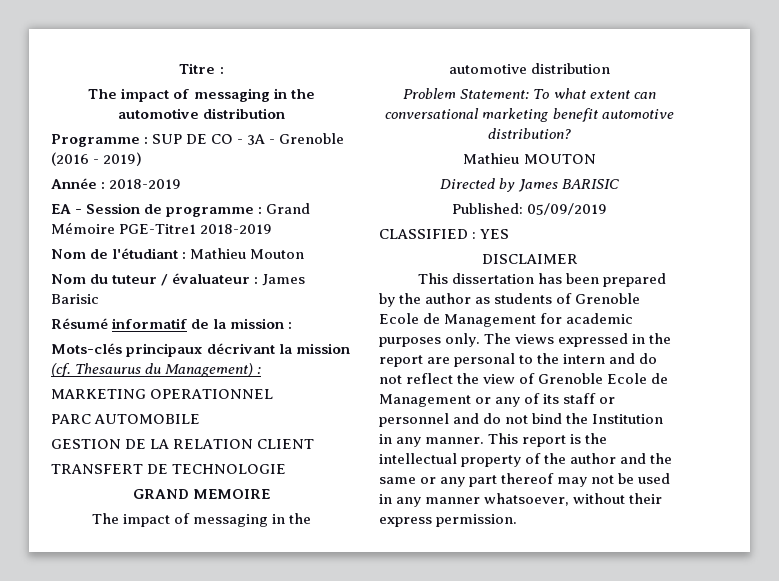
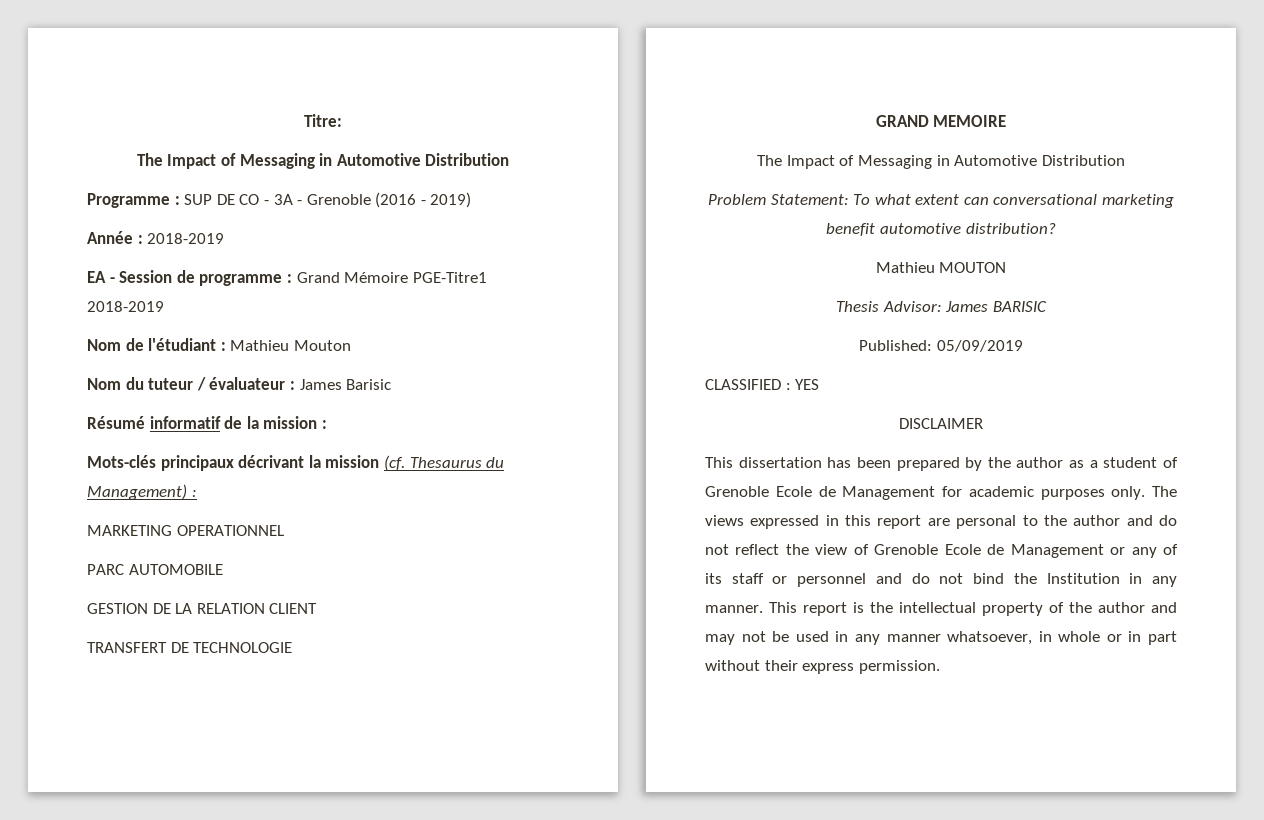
- Titre :
- The impact of messaging in the automotive distribution
+ Titre:
+ The Impact of Messaging in Automotive Distribution
  GRAND MEMOIRE
- The impact of messaging in the automotive distribution
+ The Impact of Messaging in Automotive Distribution
- Directed by James BARISIC
+ Thesis Advisor: James BARISIC
- This dissertation has been prepared by the author as students of Grenoble Ecole de Management for academic purposes only.
+ This dissertation has been prepared by the author as a student of Grenoble Ecole de Management for academic purposes only.
- The views expressed in the report are personal to the intern and do not reflect the view of Grenoble Ecole de Management or any of its staff or personnel and do not bind the Institution in any manner.
+ The views expressed in this report are personal to the author and do not reflect the view of Grenoble Ecole de Management or any of its staff or personnel and do not bind the Institution in any manner.
- This report is the intellectual property of the author and the same or any part thereof may not be used in any manner whatsoever, without their express permission.
+ This report is the intellectual property of the author and may not be used in any manner whatsoever, in whole or in part without their express permission.

